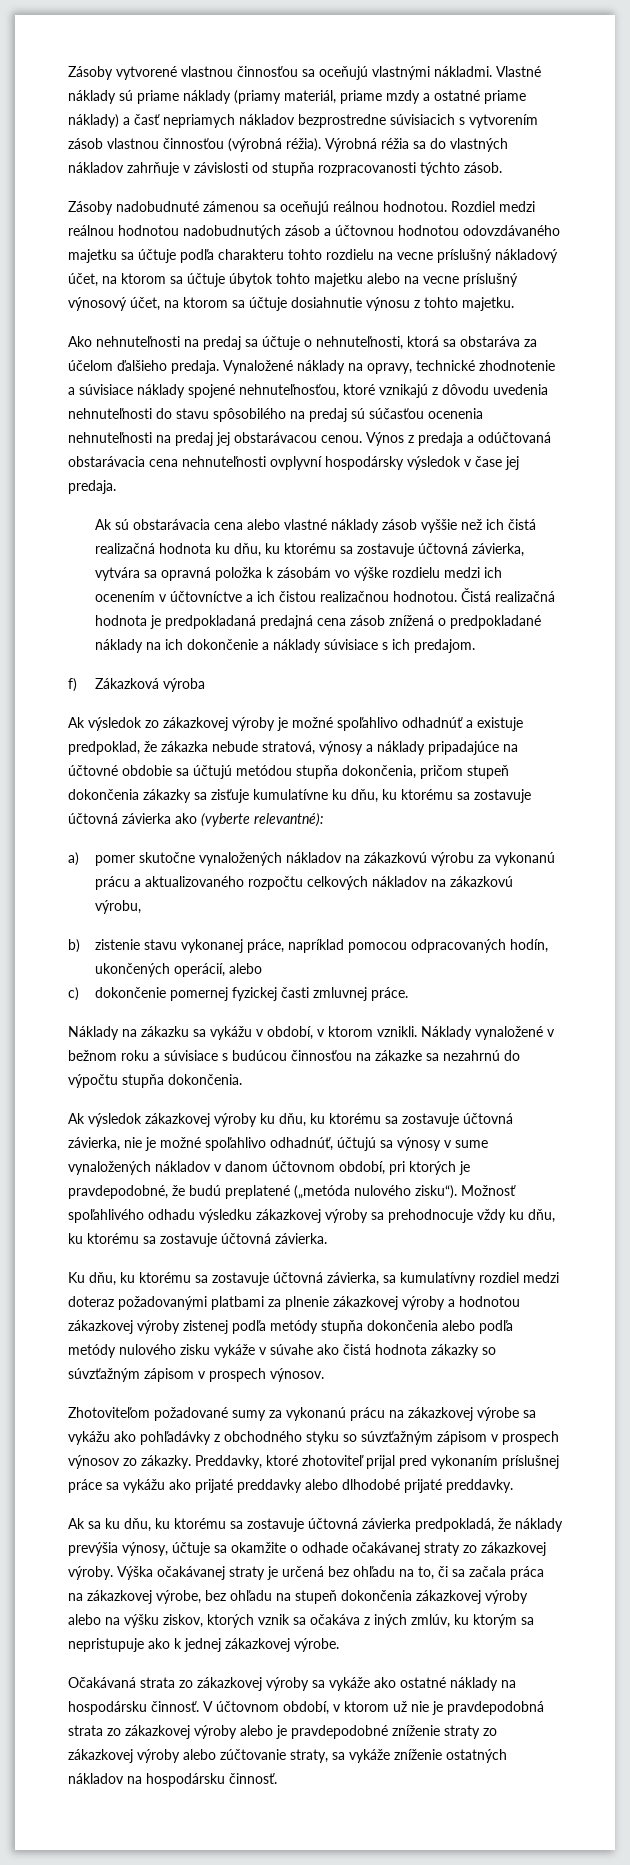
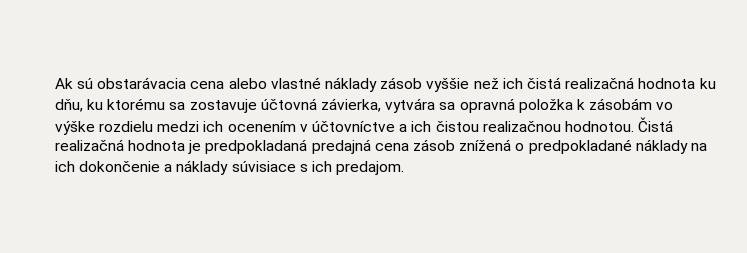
- Zásoby vytvorené vlastnou činnosťou sa oceňujú vlastnými nákladmi. Vlastné náklady sú priame náklady (priamy materiál, priame mzdy a ostatné priame náklady) a časť nepriamych nákladov bezprostredne súvisiacich s vytvorením zásob vlastnou činnosťou (výrobná réžia). Výrobná réžia sa do vlastných nákladov zahrňuje v závislosti od stupňa rozpracovanosti týchto zásob.
- Zásoby nadobudnuté zámenou sa oceňujú reálnou hodnotou. Rozdiel medzi reálnou hodnotou nadobudnutých zásob a účtovnou hodnotou odovzdávaného majetku sa účtuje podľa charakteru tohto rozdielu na vecne príslušný nákladový účet, na ktorom sa účtuje úbytok tohto majetku alebo na vecne príslušný výnosový účet, na ktorom sa účtuje dosiahnutie výnosu z tohto majetku.
- Ako nehnuteľnosti na predaj sa účtuje o nehnuteľnosti, ktorá sa obstaráva za účelom ďalšieho predaja. Vynaložené náklady na opravy, technické zhodnotenie a súvisiace náklady spojené nehnuteľnosťou, ktoré vznikajú z dôvodu uvedenia nehnuteľnosti do stavu spôsobilého na predaj sú súčasťou ocenenia nehnuteľnosti na predaj jej obstarávacou cenou. Výnos z predaja a odúčtovaná obstarávacia cena nehnuteľnosti ovplyvní hospodársky výsledok v čase jej predaja.
- f) Zákazková výroba
- Ak výsledok zo zákazkovej výroby je možné spoľahlivo odhadnúť a existuje predpoklad, že zákazka nebude stratová, výnosy a náklady pripadajúce na účtovné obdobie sa účtujú metódou stupňa dokončenia, pričom stupeň dokončenia zákazky sa zisťuje kumulatívne ku dňu, ku ktorému sa zostavuje účtovná závierka ako (vyberte relevantné):
- a) pomer skutočne vynaložených nákladov na zákazkovú výrobu za vykonanú prácu a aktualizovaného rozpočtu celkových nákladov na zákazkovú výrobu,
- b) zistenie stavu vykonanej práce, napríklad pomocou odpracovaných hodín, ukončených operácií, alebo
- c) dokončenie pomernej fyzickej časti zmluvnej práce.
- Náklady na zákazku sa vykážu v období, v ktorom vznikli. Náklady vynaložené v bežnom roku a súvisiace s budúcou činnosťou na zákazke sa nezahrnú do výpočtu stupňa dokončenia.
- Ak výsledok zákazkovej výroby ku dňu, ku ktorému sa zostavuje účtovná závierka, nie je možné spoľahlivo odhadnúť, účtujú sa výnosy v sume vynaložených nákladov v danom účtovnom období, pri ktorých je pravdepodobné, že budú preplatené („metóda nulového zisku“). Možnosť spoľahlivého odhadu výsledku zákazkovej výroby sa prehodnocuje vždy ku dňu, ku ktorému sa zostavuje účtovná závierka.
- Ku dňu, ku ktorému sa zostavuje účtovná závierka, sa kumulatívny rozdiel medzi doteraz požadovanými platbami za plnenie zákazkovej výroby a hodnotou zákazkovej výroby zistenej podľa metódy stupňa dokončenia alebo podľa metódy nulového zisku vykáže v súvahe ako čistá hodnota zákazky so súvzťažným zápisom v prospech výnosov.
- Zhotoviteľom požadované sumy za vykonanú prácu na zákazkovej výrobe sa vykážu ako pohľadávky z obchodného styku so súvzťažným zápisom v prospech výnosov zo zákazky. Preddavky, ktoré zhotoviteľ prijal pred vykonaním príslušnej práce sa vykážu ako prijaté preddavky alebo dlhodobé prijaté preddavky.
- Ak sa ku dňu, ku ktorému sa zostavuje účtovná závierka predpokladá, že náklady prevýšia výnosy, účtuje sa okamžite o odhade očakávanej straty zo zákazkovej výroby. Výška očakávanej straty je určená bez ohľadu na to, či sa začala práca na zákazkovej výrobe, bez ohľadu na stupeň dokončenia zákazkovej výroby alebo na výšku ziskov, ktorých vznik sa očakáva z iných zmlúv, ku ktorým sa nepristupuje ako k jednej zákazkovej výrobe.
- Očakávaná strata zo zákazkovej výroby sa vykáže ako ostatné náklady na hospodársku činnosť. V účtovnom období, v ktorom už nie je pravdepodobná strata zo zákazkovej výroby alebo je pravdepodobné zníženie straty zo zákazkovej výroby alebo zúčtovanie straty, sa vykáže zníženie ostatných nákladov na hospodársku činnosť.

